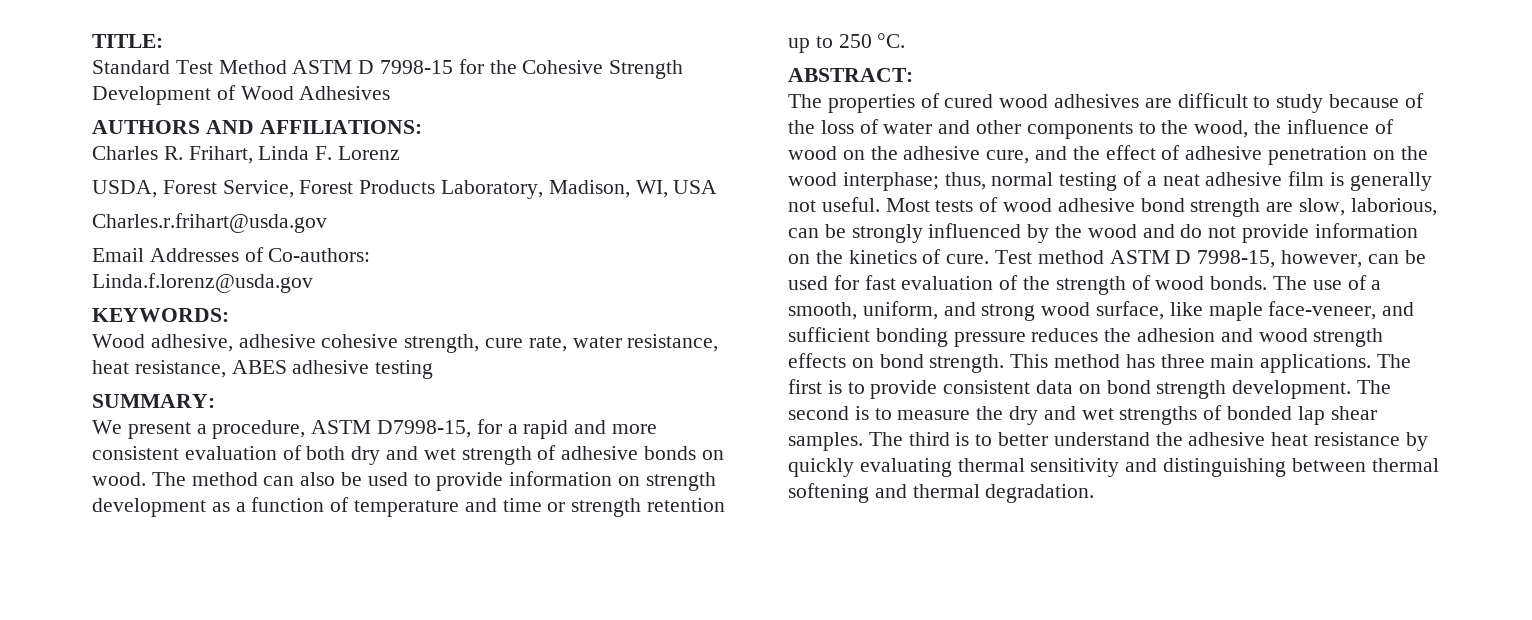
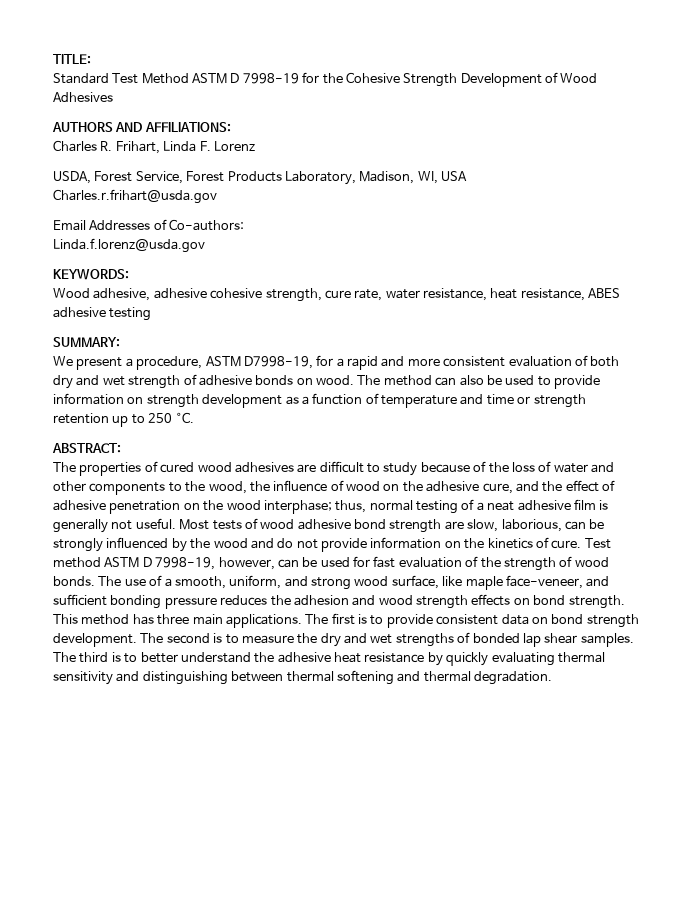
- Standard Test Method ASTM D 7998-15 for the Cohesive Strength Development of Wood Adhesives
+ Standard Test Method ASTM D 7998-19 for the Cohesive Strength Development of Wood Adhesives
- We present a procedure, ASTM D7998-15, for a rapid and more consistent evaluation of both dry and wet strength of adhesive bonds on wood.
+ We present a procedure, ASTM D7998-19, for a rapid and more consistent evaluation of both dry and wet strength of adhesive bonds on wood.
- Test method ASTM D 7998-15, however, can be used for fast evaluation of the strength of wood bonds.
+ Test method ASTM D 7998-19, however, can be used for fast evaluation of the strength of wood bonds.

